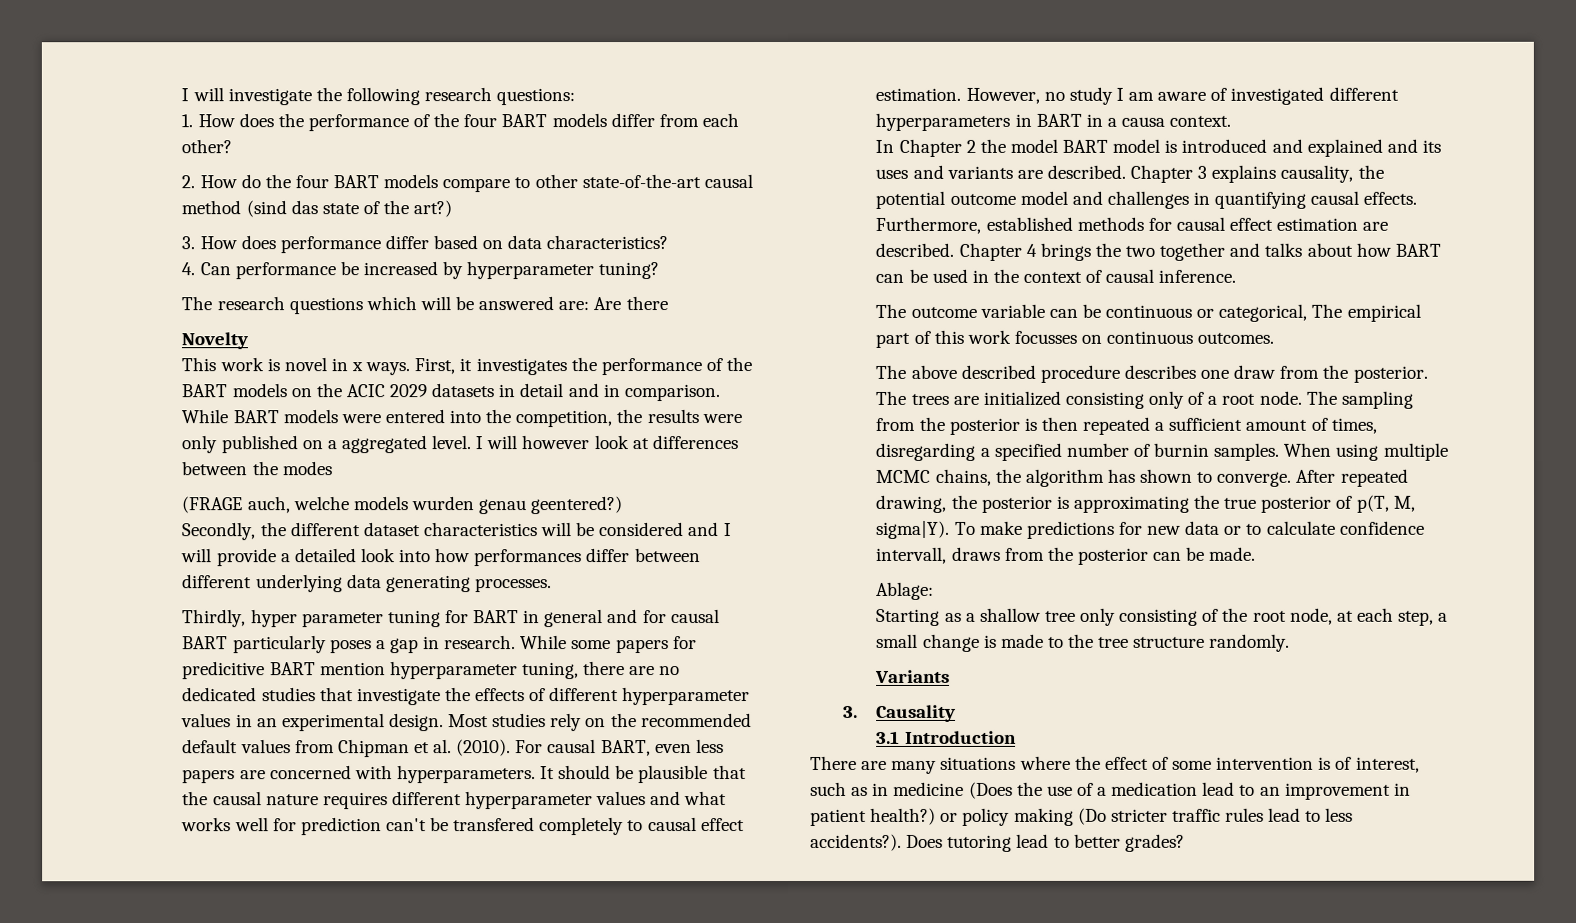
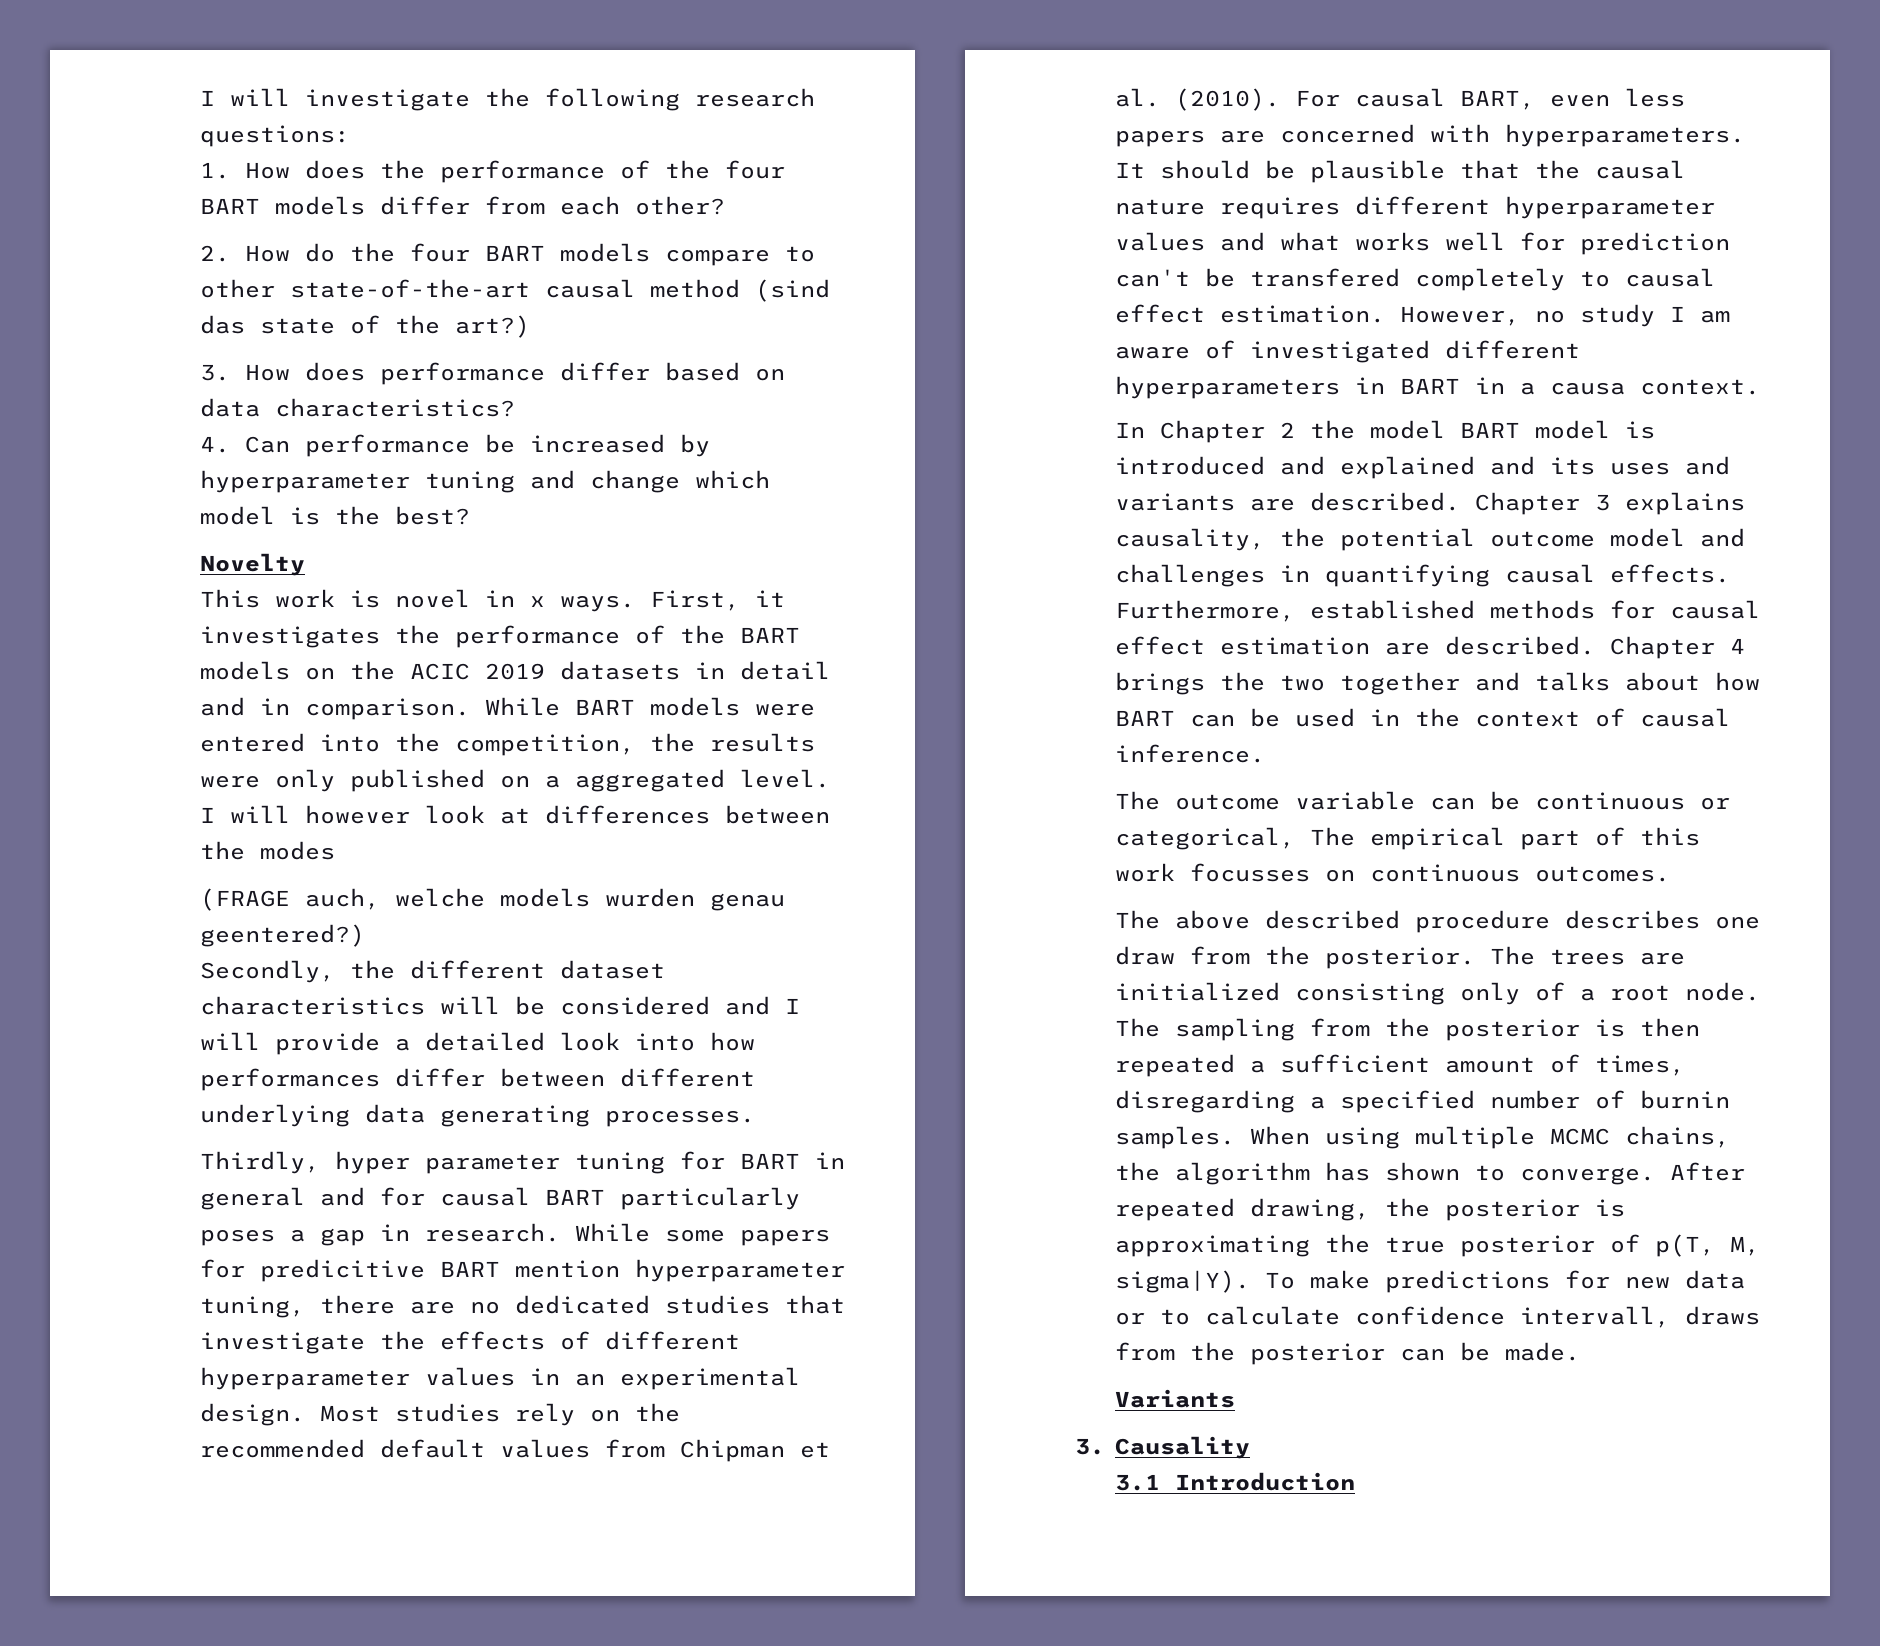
- 4. Can performance be increased by hyperparameter tuning?
- The research questions which will be answered are: Are there
+ 4. Can performance be increased by hyperparameter tuning and change which model is the best?
- First, it investigates the performance of the BART models on the ACIC 2029 datasets in detail and in comparison.
+ First, it investigates the performance of the BART models on the ACIC 2019 datasets in detail and in comparison.
- Ablage:
- Starting as a shallow tree only consisting of the root node, at each step, a small change is made to the tree structure randomly.
- There are many situations where the effect of some intervention is of interest, such as in medicine (Does the use of a medication lead to an improvement in patient health?) or policy making (Do stricter traffic rules lead to less accidents?). Does tutoring lead to better grades?

